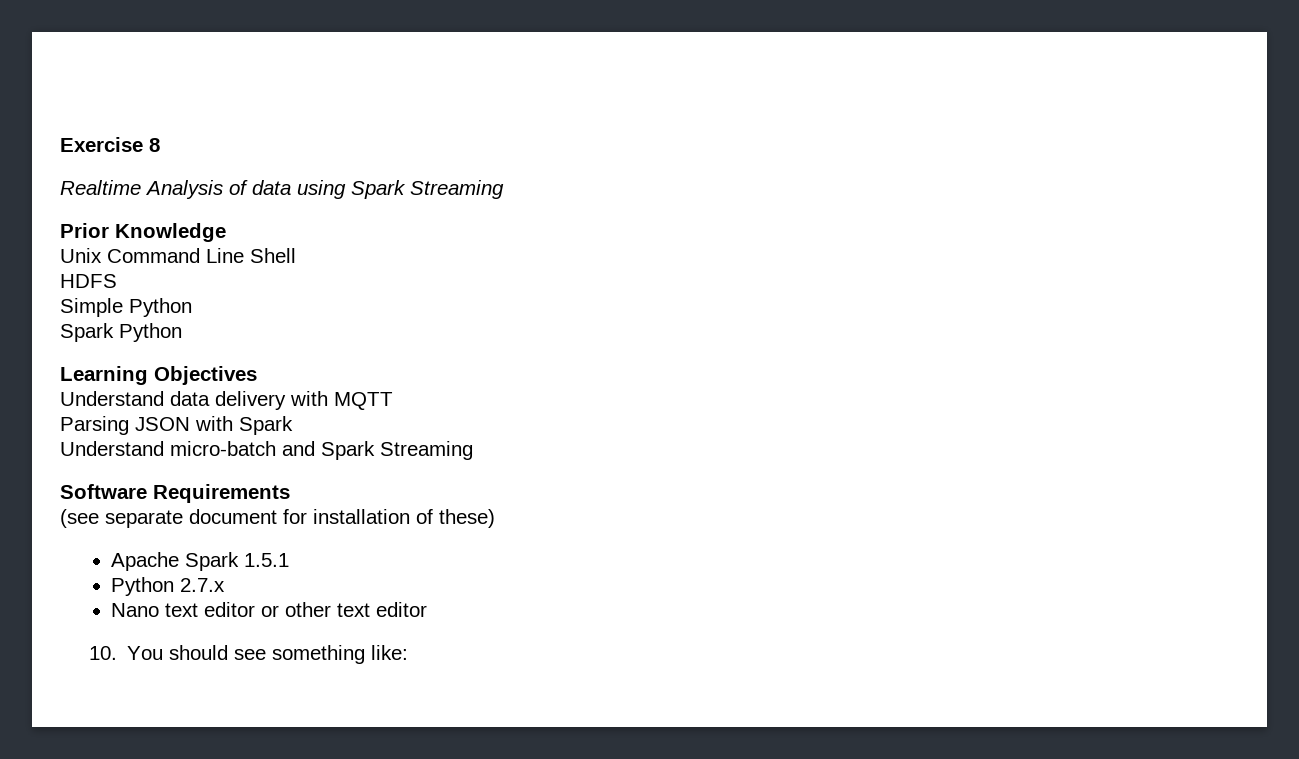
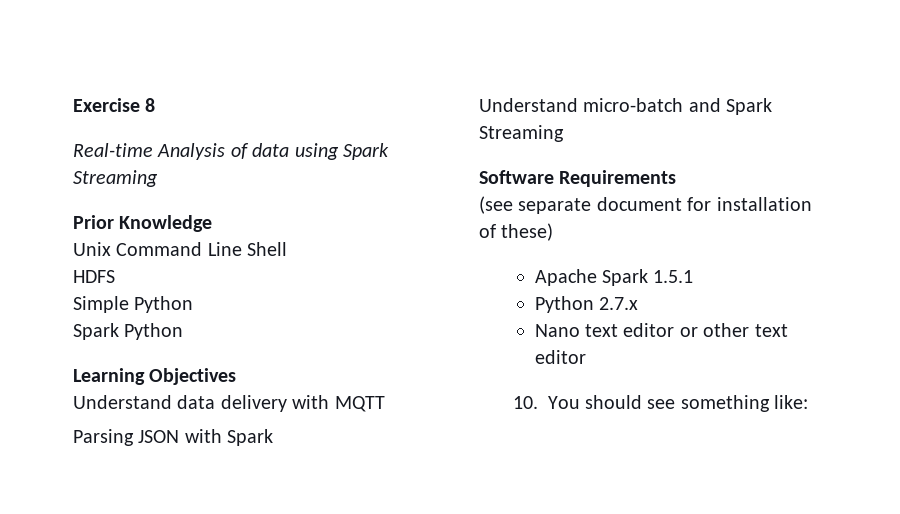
- Realtime Analysis of data using Spark Streaming
+ Real-time Analysis of data using Spark Streaming

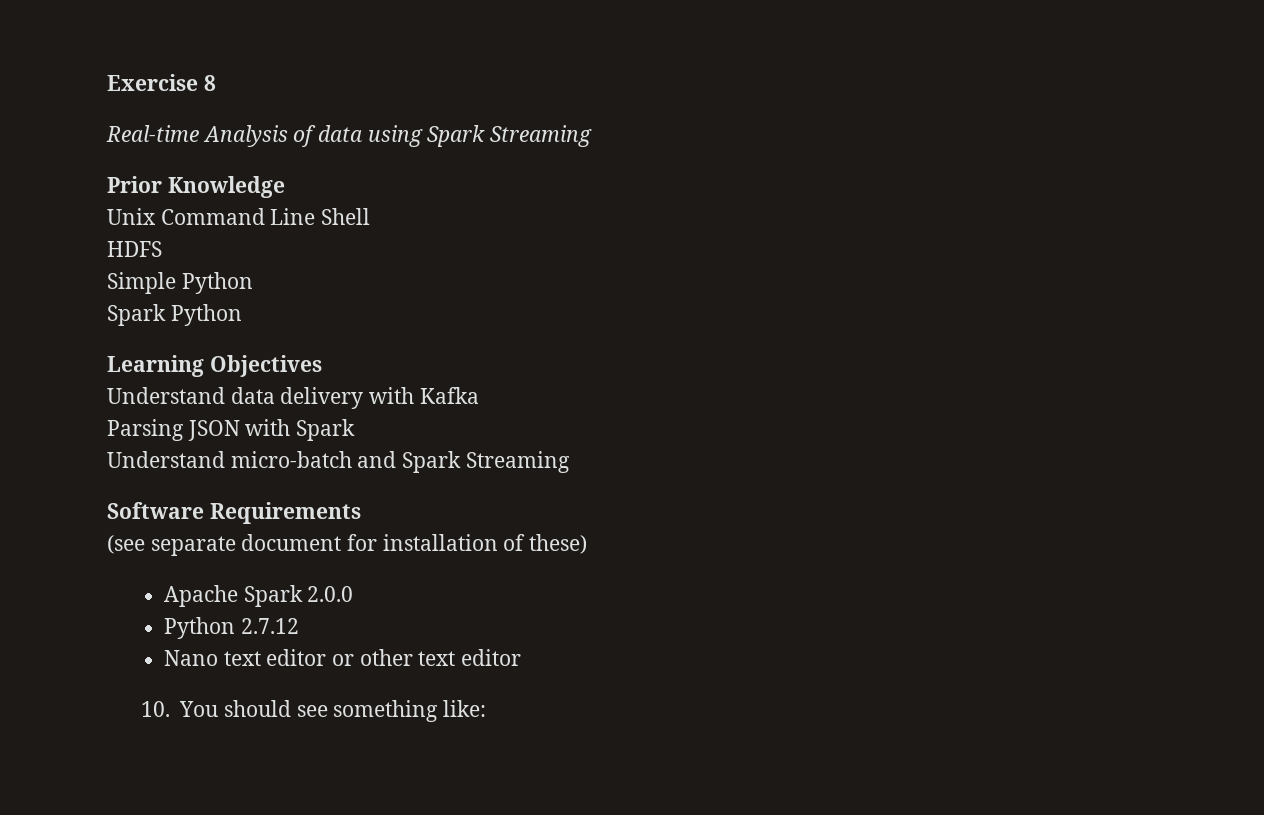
- Understand data delivery with MQTT
+ Understand data delivery with Kafka
- Apache Spark 1.5.1
- Python 2.7.x
+ Apache Spark 2.0.0
+ Python 2.7.12

